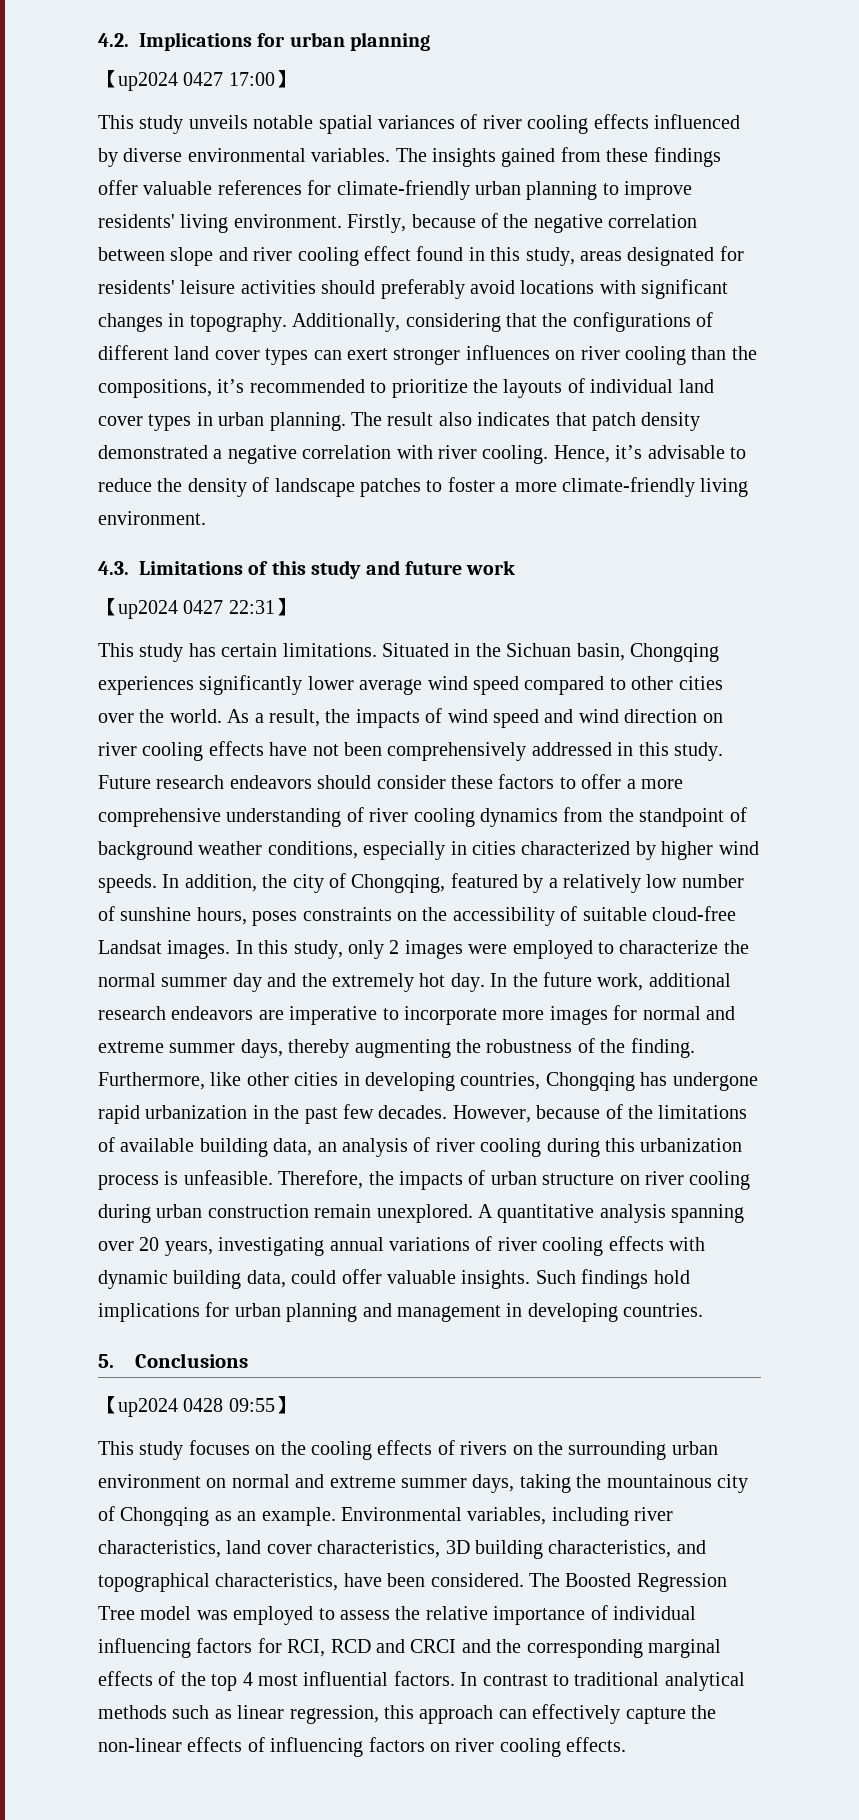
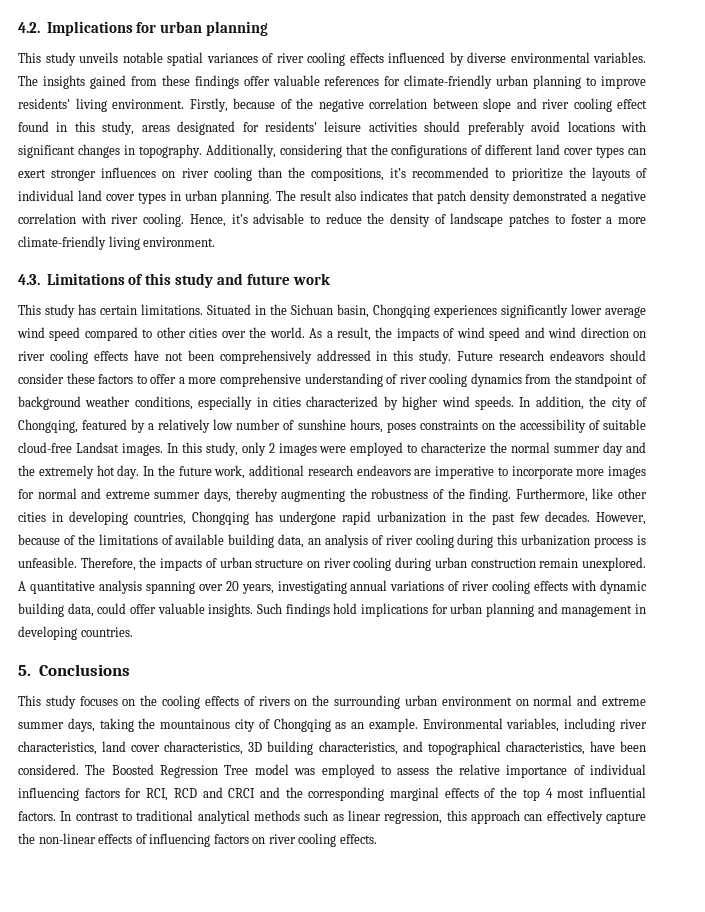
- 【up2024 0427 17:00】
- 【up2024 0427 22:31】
- 【up2024 0428 09:55】

